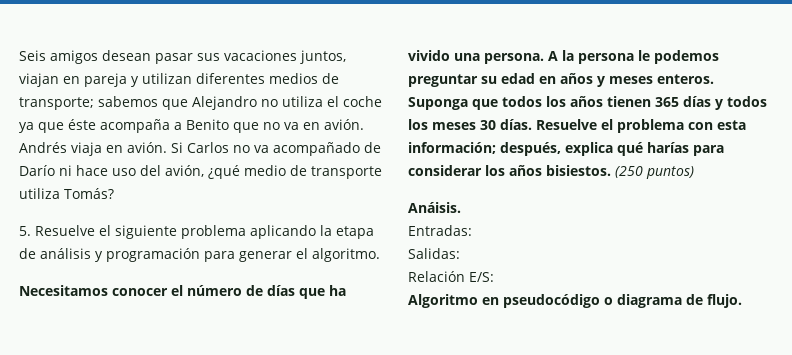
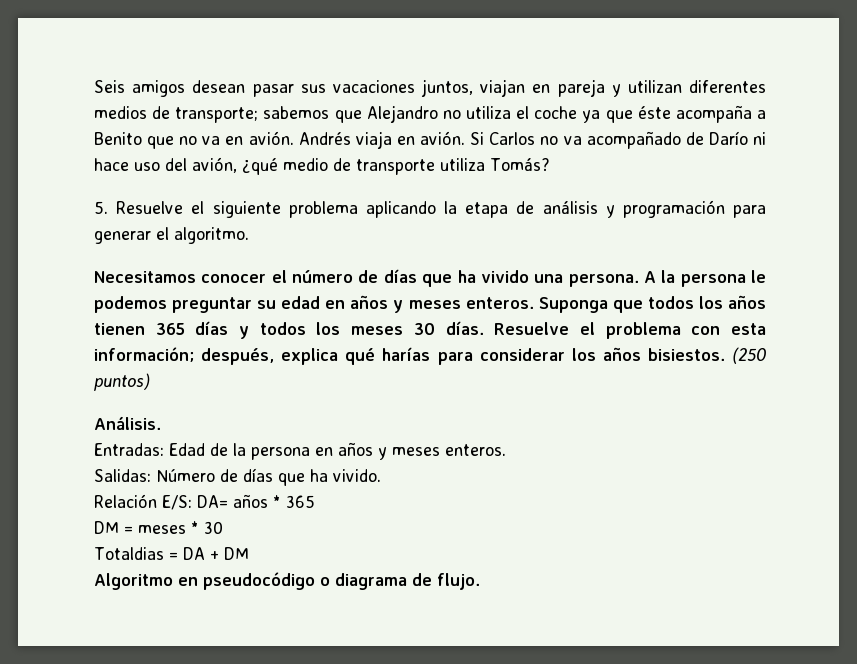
- Anáisis.
+ Análisis.
- Entradas:
- Salidas:
- Relación E/S:
+ Entradas: Edad de la persona en años y meses enteros.
+ Salidas: Número de días que ha vivido.
+ Relación E/S: DA= años * 365
+ DM = meses * 30
+ Totaldias = DA + DM

